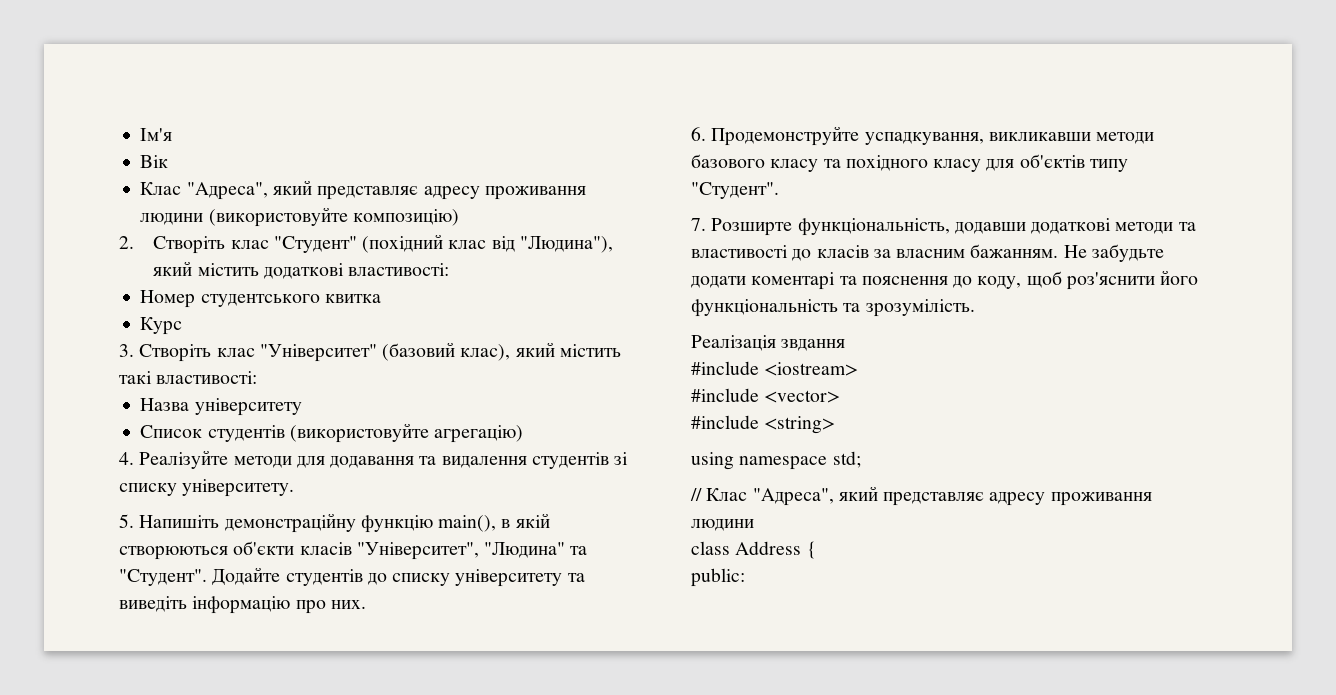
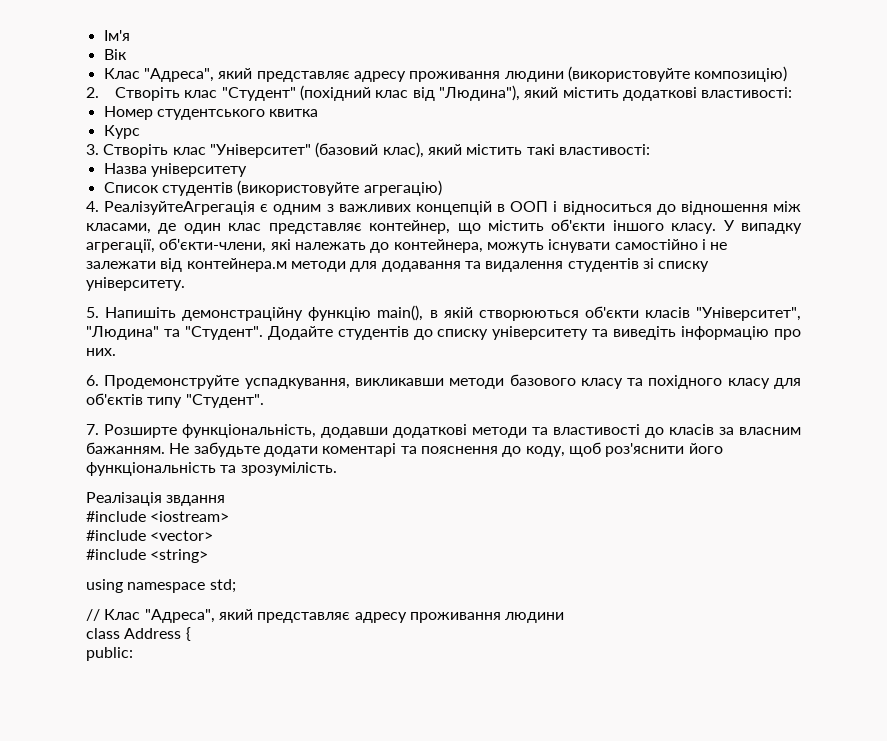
- 4. Реалізуйте методи для додавання та видалення студентів зі списку університету.
+ 4. РеалізуйтеАгрегація є одним з важливих концепцій в ООП і відноситься до відношення між класами, де один клас представляє контейнер, що містить об'єкти іншого класу. У випадку агрегації, об'єкти-члени, які належать до контейнера, можуть існувати самостійно і не залежати від контейнера.м методи для додавання та видалення студентів зі списку університету.

